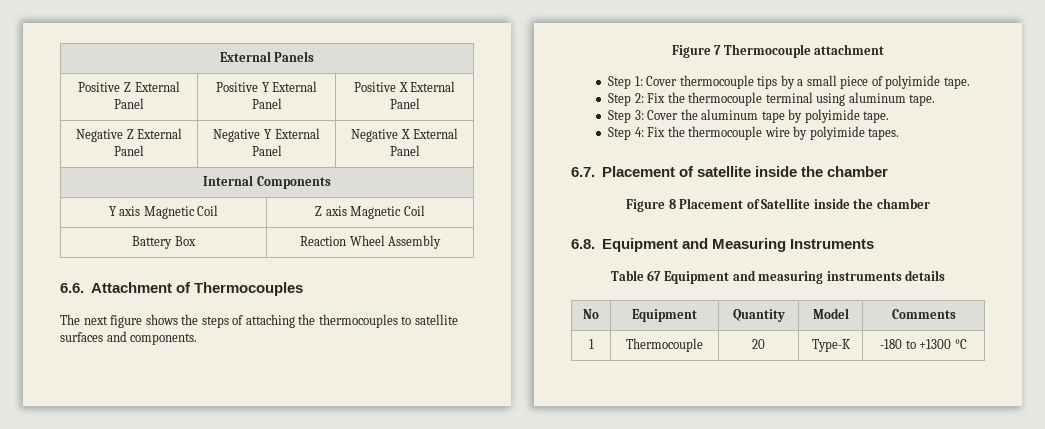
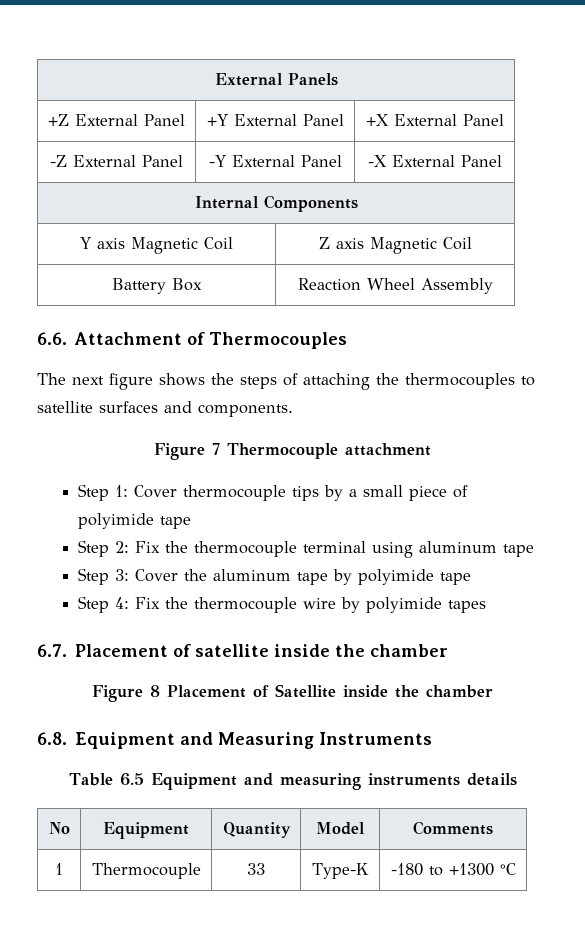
- Positive Z External Panel | Positive Y External Panel | Positive X External Panel
- Negative Z External Panel | Negative Y External Panel | Negative X External Panel
+ +Z External Panel | +Y External Panel | +X External Panel
+ -Z External Panel | -Y External Panel | -X External Panel
- Step 1: Cover thermocouple tips by a small piece of polyimide tape.
+ Step 1: Cover thermocouple tips by a small piece of polyimide tape
- Step 2: Fix the thermocouple terminal using aluminum tape.
+ Step 2: Fix the thermocouple terminal using aluminum tape
- Step 3: Cover the aluminum tape by polyimide tape.
+ Step 3: Cover the aluminum tape by polyimide tape
- Step 4: Fix the thermocouple wire by polyimide tapes.
+ Step 4: Fix the thermocouple wire by polyimide tapes
- Table 67 Equipment and measuring instruments details
+ Table 6.5 Equipment and measuring instruments details
- 1 | Thermocouple | 20 | Type-K | -180 to +1300 °C
+ 1 | Thermocouple | 33 | Type-K | -180 to +1300 °C

